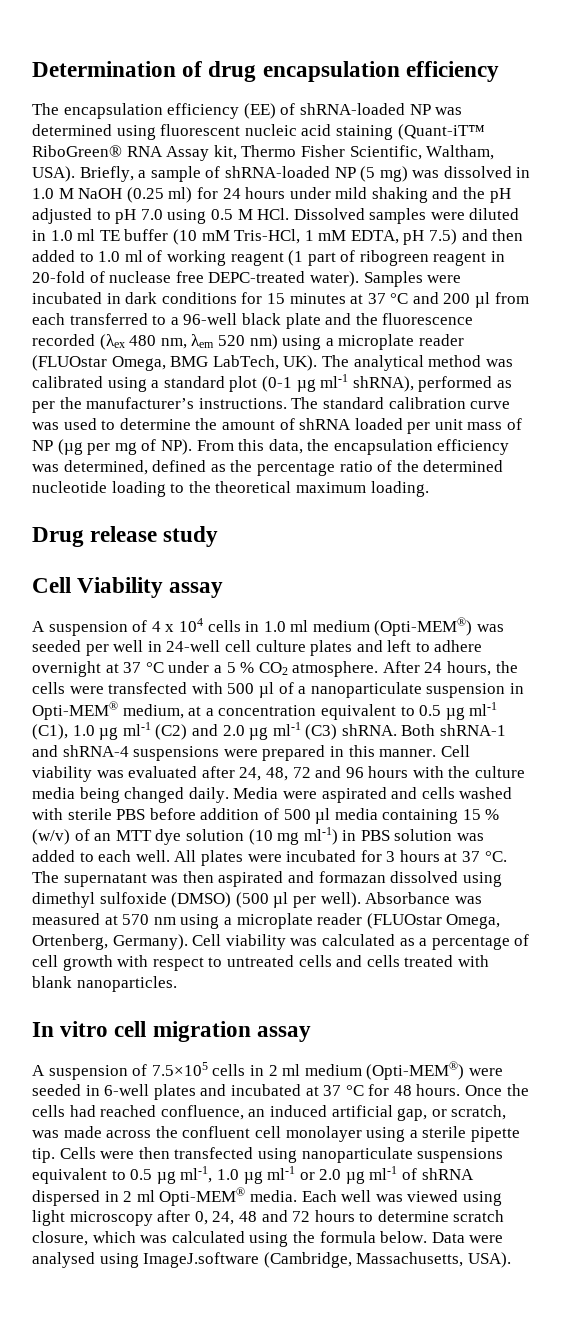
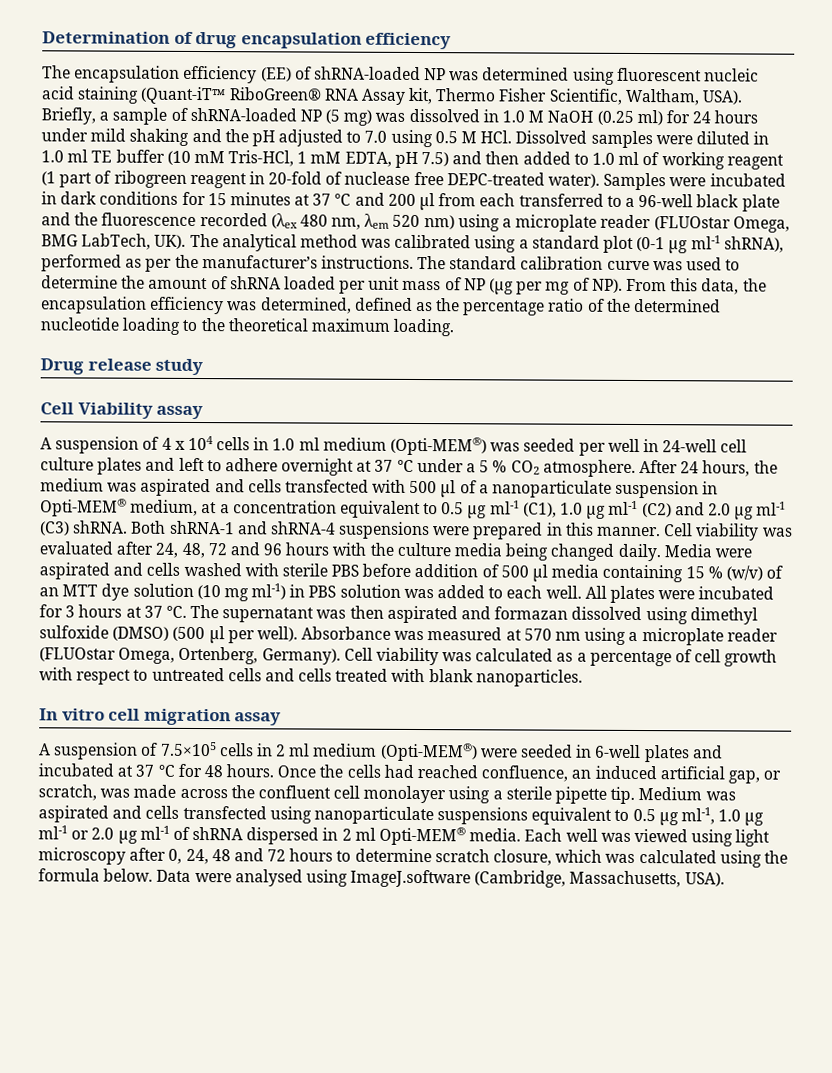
- Briefly, a sample of shRNA-loaded NP (5 mg) was dissolved in 1.0 M NaOH (0.25 ml) for 24 hours under mild shaking and the pH adjusted to pH 7.0 using 0.5 M HCl. Dissolved samples were diluted in 1.0 ml TE buffer (10 mM Tris-HCl, 1 mM EDTA, pH 7.5) and then added to 1.0 ml of working reagent (1 part of ribogreen reagent in 20-fold of nuclease free DEPC-treated water).
+ Briefly, a sample of shRNA-loaded NP (5 mg) was dissolved in 1.0 M NaOH (0.25 ml) for 24 hours under mild shaking and the pH adjusted to 7.0 using 0.5 M HCl. Dissolved samples were diluted in 1.0 ml TE buffer (10 mM Tris-HCl, 1 mM EDTA, pH 7.5) and then added to 1.0 ml of working reagent (1 part of ribogreen reagent in 20-fold of nuclease free DEPC-treated water).
- After 24 hours, the cells were transfected with 500 µl of a nanoparticulate suspension in Opti-MEM® medium, at a concentration equivalent to 0.5 µg ml-1 (C1), 1.0 µg ml-1 (C2) and 2.0 µg ml-1 (C3) shRNA.
+ After 24 hours, the medium was aspirated and cells transfected with 500 µl of a nanoparticulate suspension in Opti-MEM® medium, at a concentration equivalent to 0.5 µg ml-1 (C1), 1.0 µg ml-1 (C2) and 2.0 µg ml-1 (C3) shRNA.
- Cells were then transfected using nanoparticulate suspensions equivalent to 0.5 µg ml-1, 1.0 µg ml-1 or 2.0 µg ml-1 of shRNA dispersed in 2 ml Opti-MEM® media.
+ Medium was aspirated and cells transfected using nanoparticulate suspensions equivalent to 0.5 µg ml-1, 1.0 µg ml-1 or 2.0 µg ml-1 of shRNA dispersed in 2 ml Opti-MEM® media.

